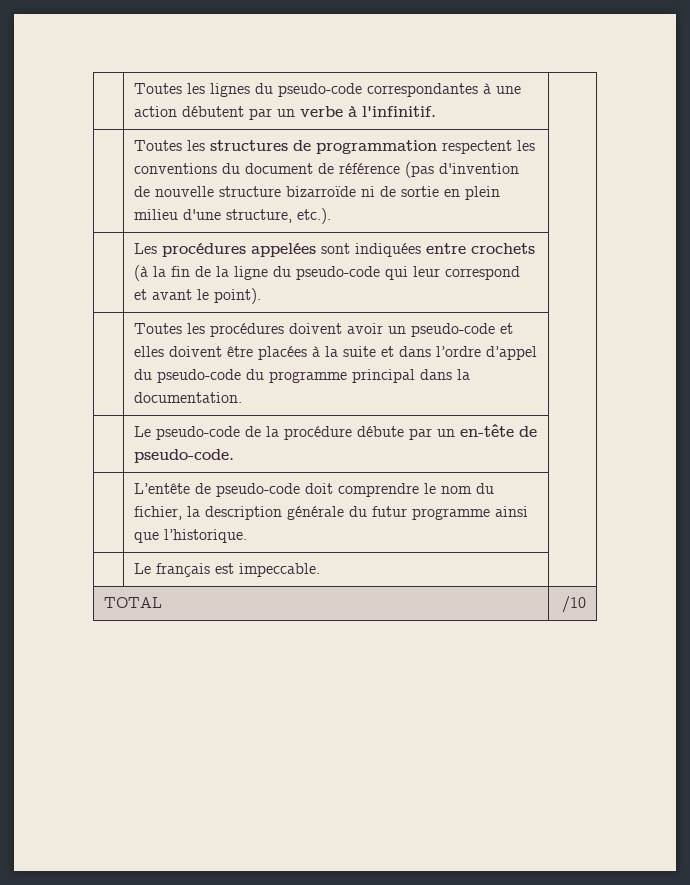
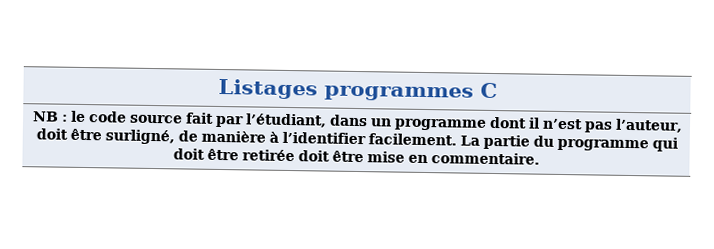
- | Toutes les lignes du pseudo-code correspondantes à une action débutent par un verbe à l'infinitif. |
- | Toutes les structures de programmation respectent les conventions du document de référence (pas d'invention de nouvelle structure bizarroïde ni de sortie en plein milieu d'une structure, etc.). |
- | Les procédures appelées sont indiquées entre crochets (à la fin de la ligne du pseudo-code qui leur correspond et avant le point). |
- | Toutes les procédures doivent avoir un pseudo-code et elles doivent être placées à la suite et dans l’ordre d’appel du pseudo-code du programme principal dans la documentation. |
- | Le pseudo-code de la procédure débute par un en-tête de pseudo-code. |
- | L’entête de pseudo-code doit comprendre le nom du fichier, la description générale du futur programme ainsi que l’historique. |
- | Le français est impeccable. |
- TOTAL | /10
+ Listages programmes C
+ NB : le code source fait par l’étudiant, dans un programme dont il n’est pas l’auteur, doit être surligné, de manière à l’identifier facilement. La partie du programme qui doit être retirée doit être mise en commentaire.

